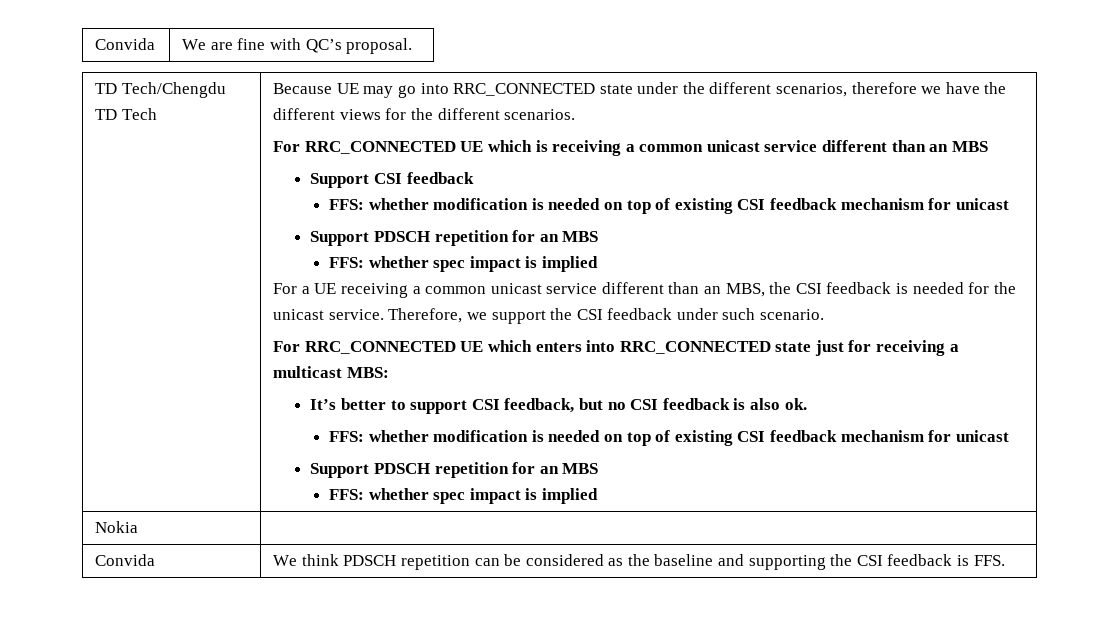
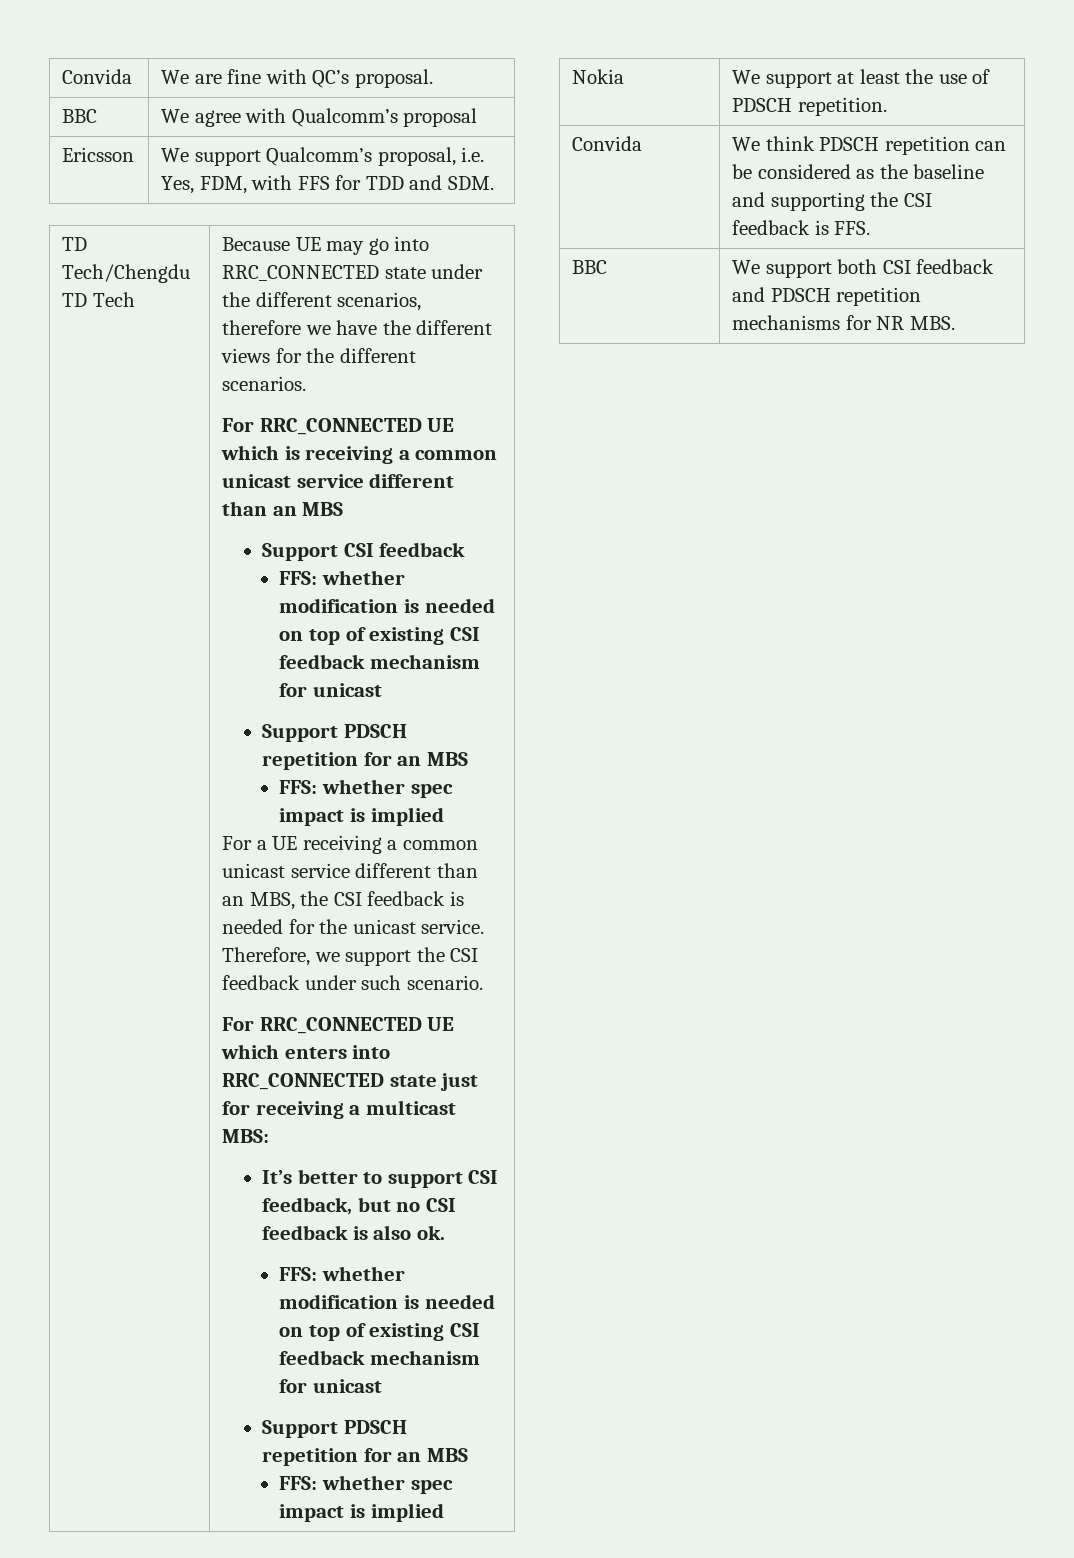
+ BBC | We agree with Qualcomm’s proposal
+ Ericsson | We support Qualcomm’s proposal, i.e. Yes, FDM, with FFS for TDD and SDM.
- Nokia |
+ Nokia | We support at least the use of PDSCH repetition.
+ BBC | We support both CSI feedback and PDSCH repetition mechanisms for NR MBS.

